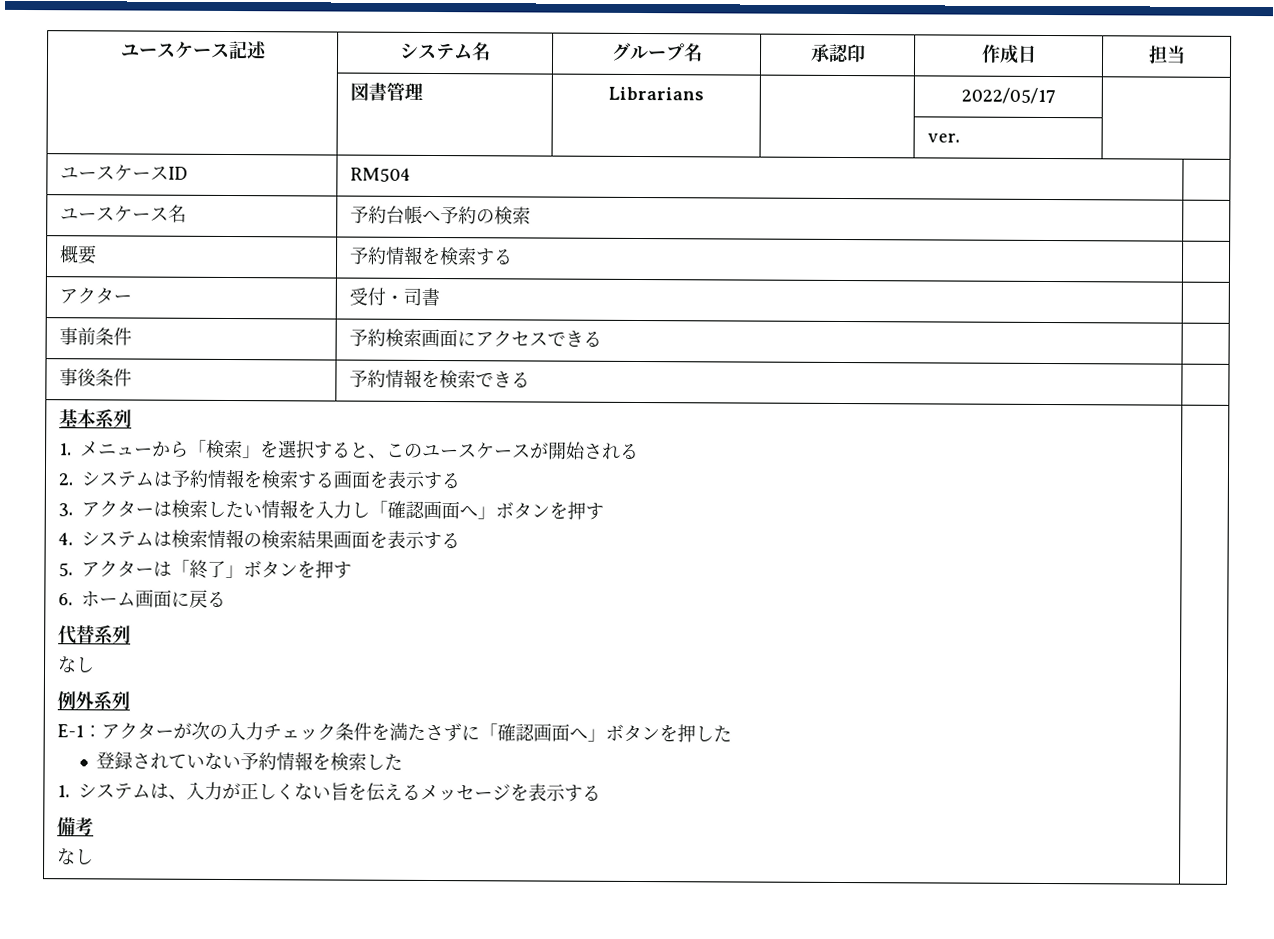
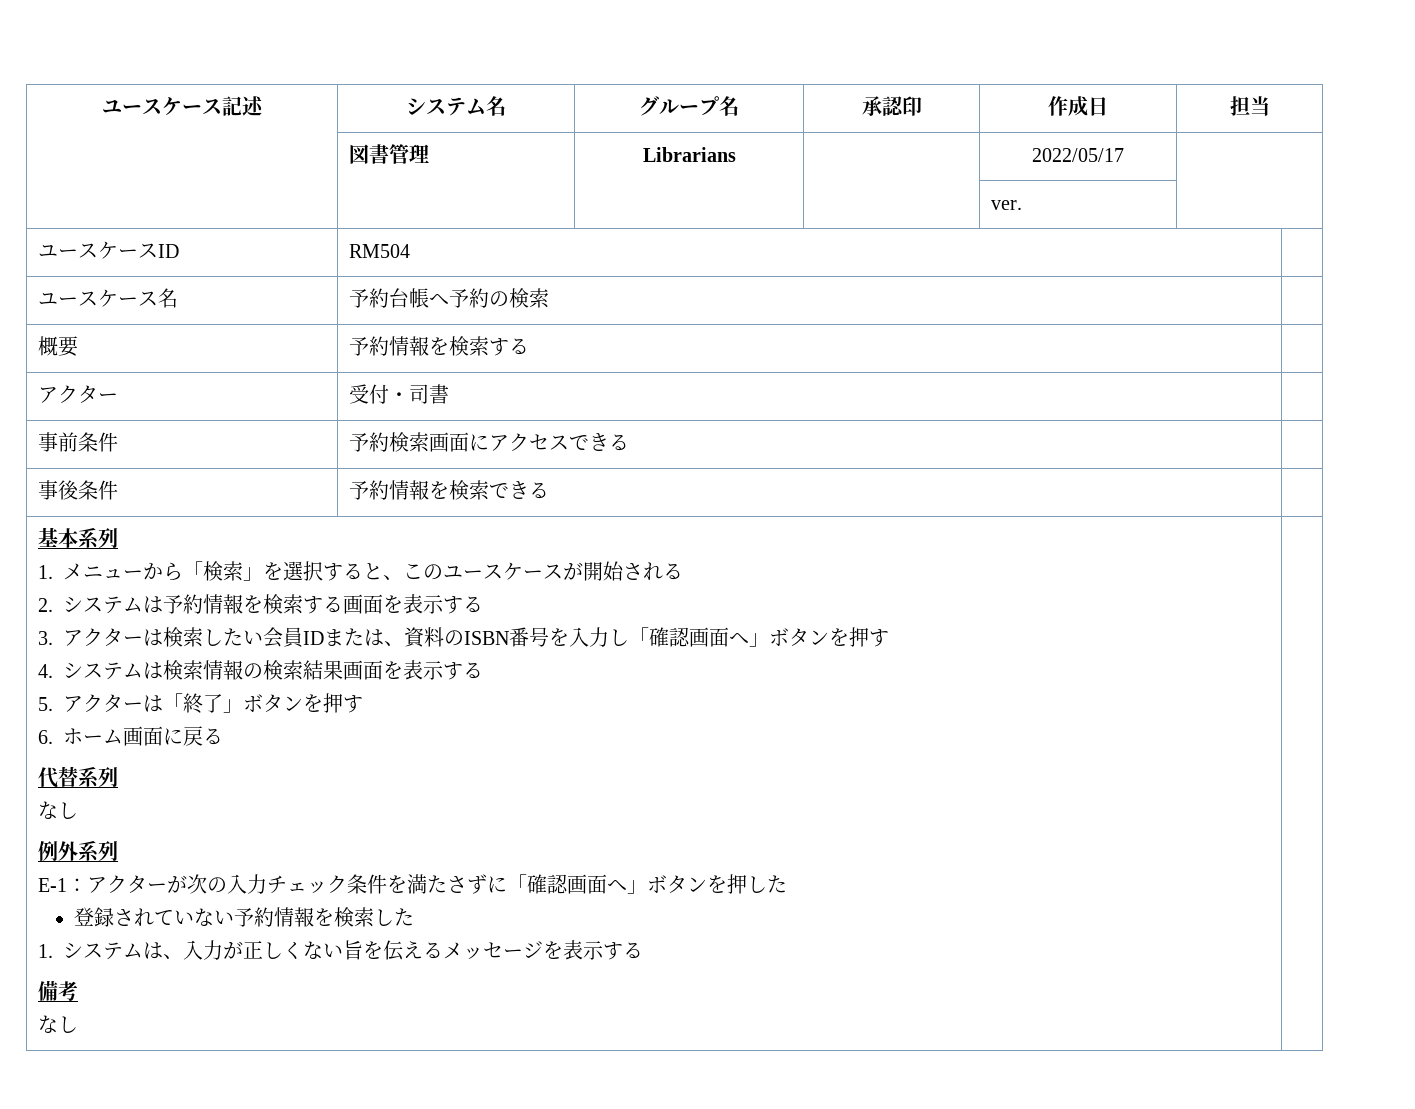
- 3.アクターは検索したい情報を入力し「確認画面へ」ボタンを押す
+ 3.アクターは検索したい会員IDまたは、資料のISBN番号を入力し「確認画面へ」ボタンを押す

